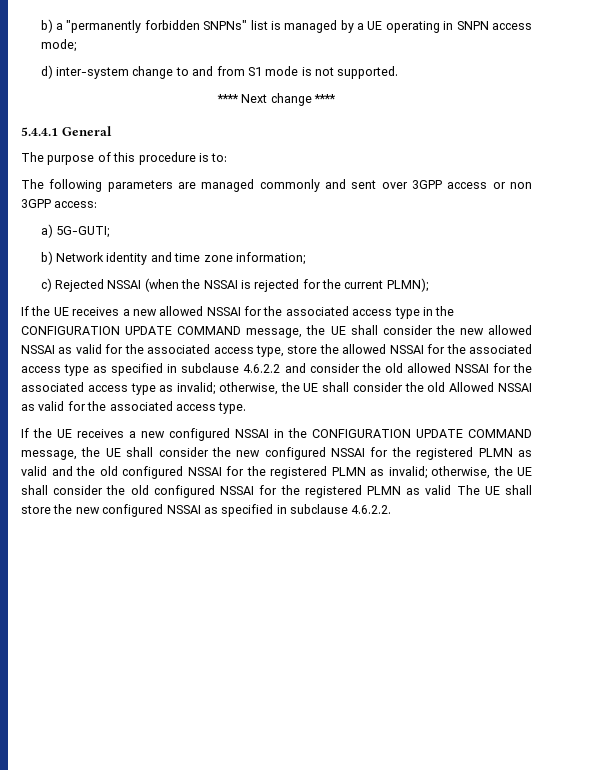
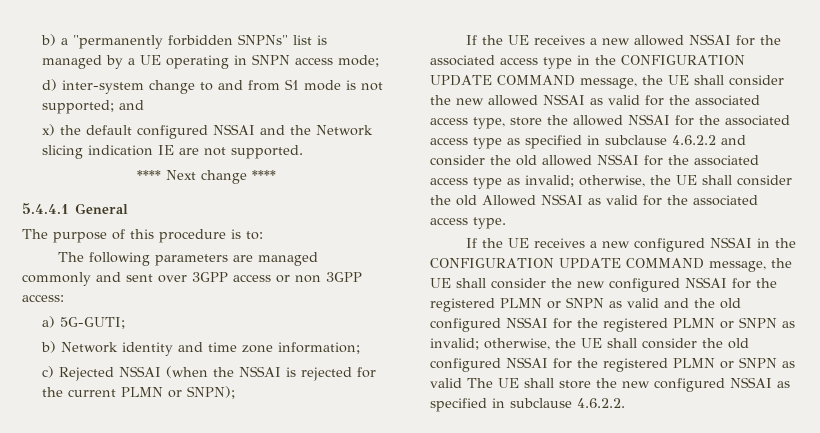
- d) inter-system change to and from S1 mode is not supported.
+ d) inter-system change to and from S1 mode is not supported; and
+ x) the default configured NSSAI and the Network slicing indication IE are not supported.
- c) Rejected NSSAI (when the NSSAI is rejected for the current PLMN);
+ c) Rejected NSSAI (when the NSSAI is rejected for the current PLMN or SNPN);
- If the UE receives a new configured NSSAI in the CONFIGURATION UPDATE COMMAND message, the UE shall consider the new configured NSSAI for the registered PLMN as valid and the old configured NSSAI for the registered PLMN as invalid;
+ If the UE receives a new configured NSSAI in the CONFIGURATION UPDATE COMMAND message, the UE shall consider the new configured NSSAI for the registered PLMN or SNPN as valid and the old configured NSSAI for the registered PLMN or SNPN as invalid;
- otherwise, the UE shall consider the old configured NSSAI for the registered PLMN as valid The UE shall store the new configured NSSAI as specified in subclause 4.6.2.2.
+ otherwise, the UE shall consider the old configured NSSAI for the registered PLMN or SNPN as valid The UE shall store the new configured NSSAI as specified in subclause 4.6.2.2.

